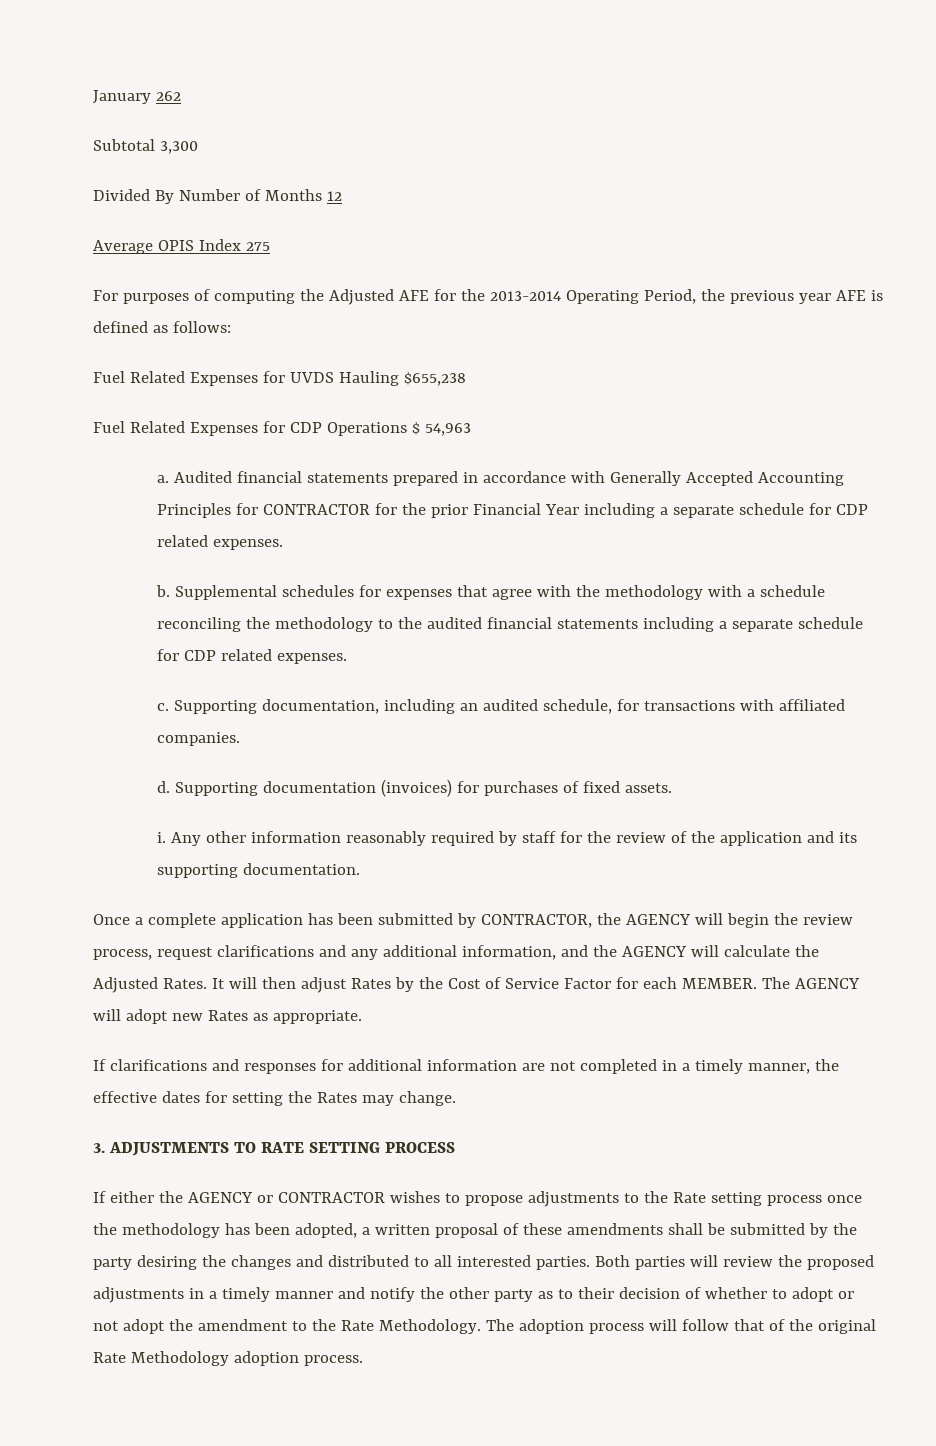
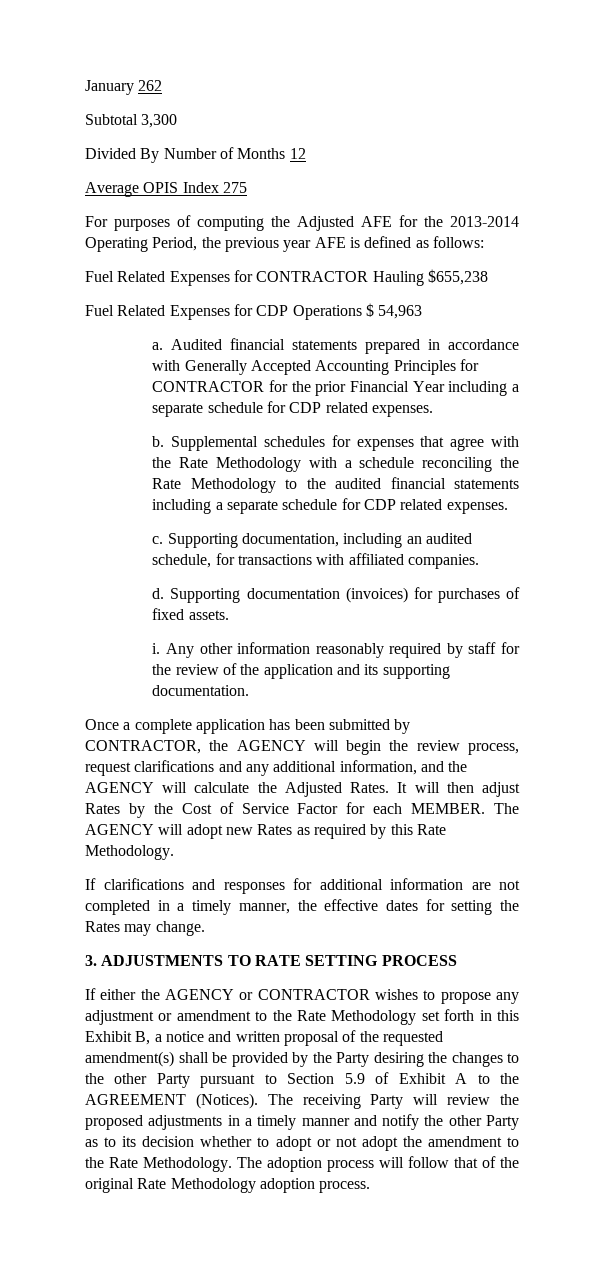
- Fuel Related Expenses for UVDS Hauling $655,238
+ Fuel Related Expenses for CONTRACTOR Hauling $655,238
- Supplemental schedules for expenses that agree with the methodology with a schedule reconciling the methodology to the audited financial statements including a separate schedule for CDP related expenses.
+ Supplemental schedules for expenses that agree with the Rate Methodology with a schedule reconciling the Rate Methodology to the audited financial statements including a separate schedule for CDP related expenses.
- The AGENCY will adopt new Rates as appropriate.
+ The AGENCY will adopt new Rates as required by this Rate Methodology.
- If either the AGENCY or CONTRACTOR wishes to propose adjustments to the Rate setting process once the methodology has been adopted, a written proposal of these amendments shall be submitted by the party desiring the changes and distributed to all interested parties. Both parties will review the proposed adjustments in a timely manner and notify the other party as to their decision of whether to adopt or not adopt the amendment to the Rate Methodology.
+ If either the AGENCY or CONTRACTOR wishes to propose any adjustment or amendment to the Rate Methodology set forth in this Exhibit B, a notice and written proposal of the requested amendment(s) shall be provided by the Party desiring the changes to the other Party pursuant to Section 5.9 of Exhibit A to the AGREEMENT (Notices). The receiving Party will review the proposed adjustments in a timely manner and notify the other Party as to its decision whether to adopt or not adopt the amendment to the Rate Methodology.

